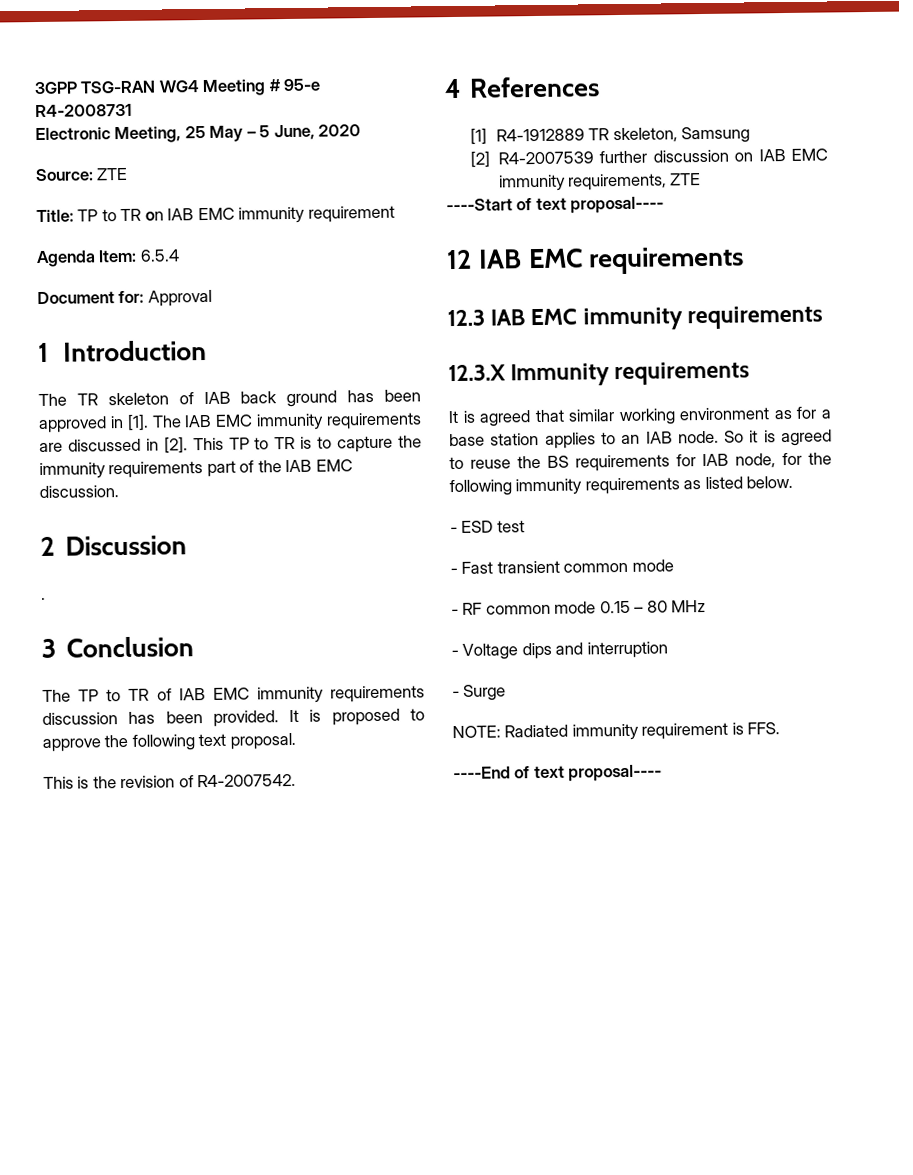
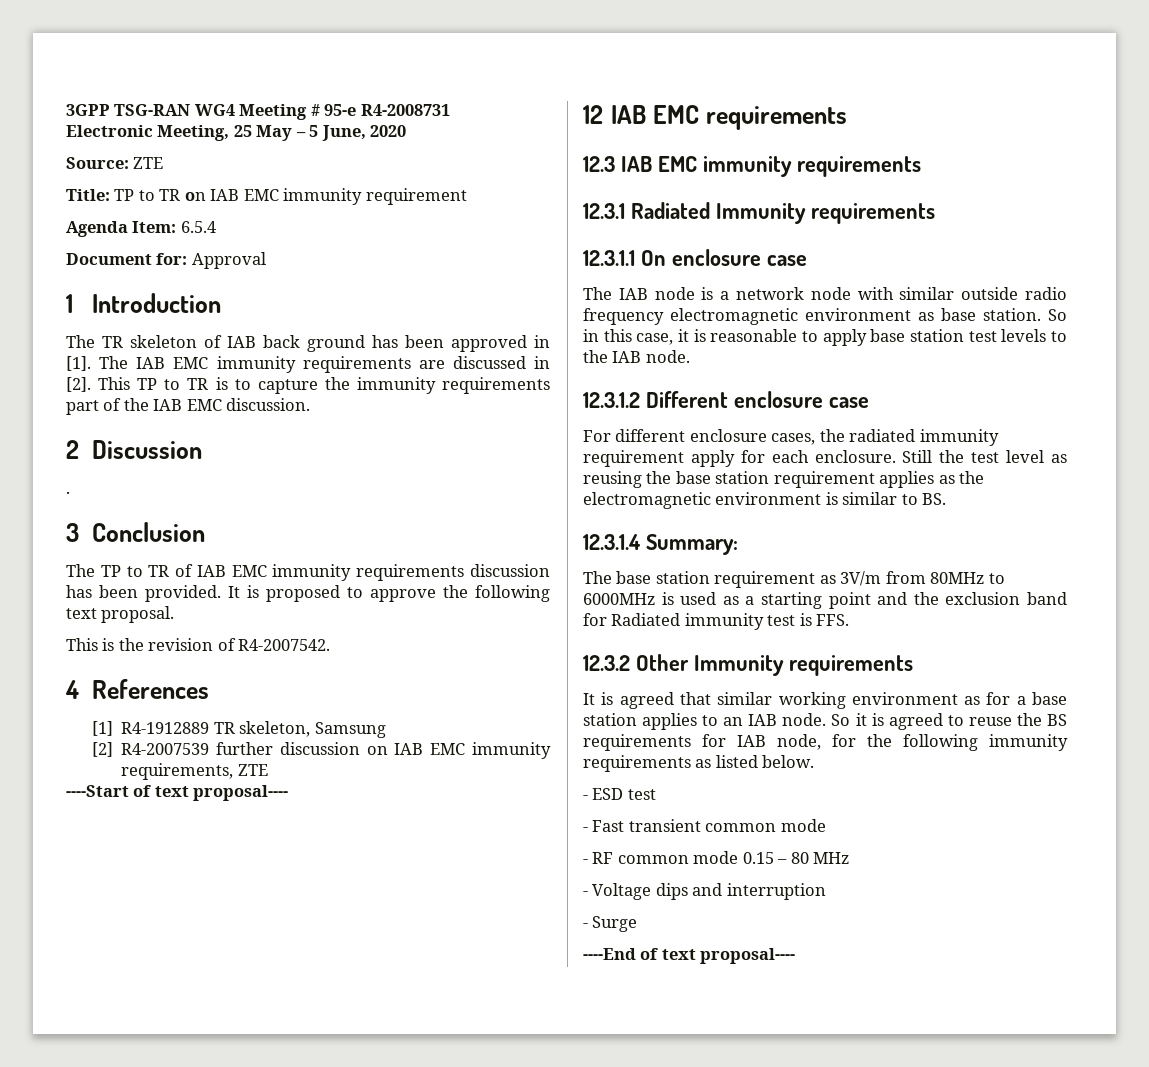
- 12.3.X Immunity requirements
+ 12.3.1 Radiated Immunity requirements
+ 12.3.1.1 On enclosure case
+ The IAB node is a network node with similar outside radio frequency electromagnetic environment as base station. So in this case, it is reasonable to apply base station test levels to the IAB node.
+ 12.3.1.2 Different enclosure case
+ For different enclosure cases, the radiated immunity requirement apply for each enclosure. Still the test level as reusing the base station requirement applies as the electromagnetic environment is similar to BS.
+ 12.3.1.4 Summary:
+ The base station requirement as 3V/m from 80MHz to 6000MHz is used as a starting point and the exclusion band for Radiated immunity test is FFS.
+ 12.3.2 Other Immunity requirements
- NOTE: Radiated immunity requirement is FFS.

